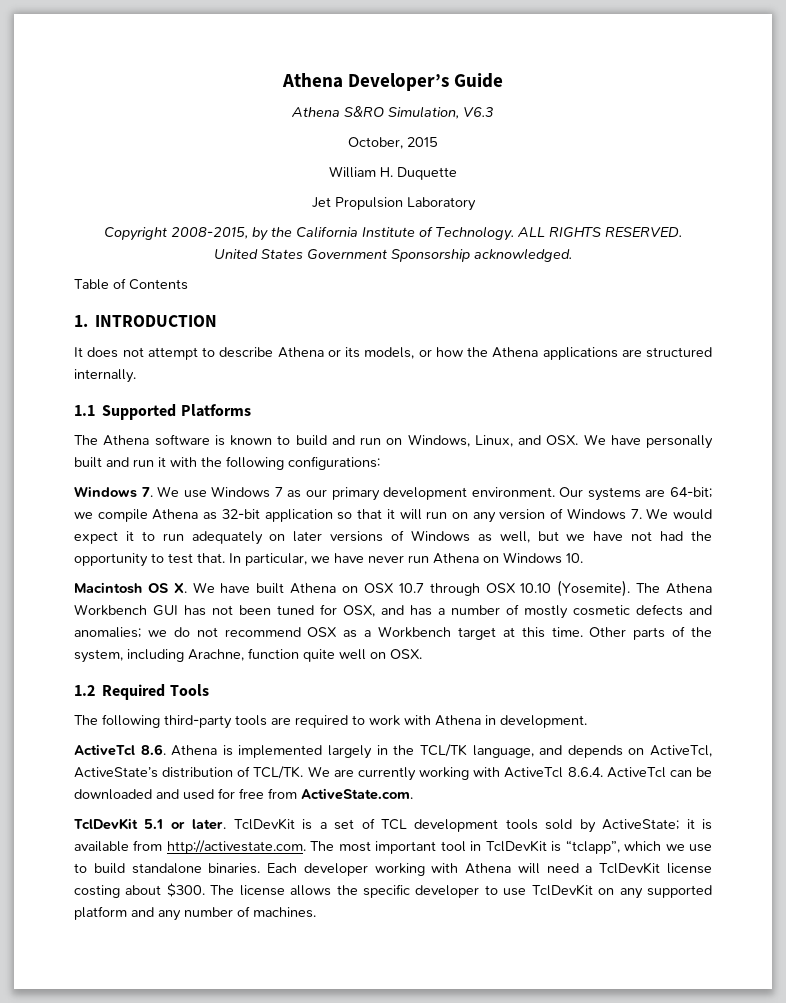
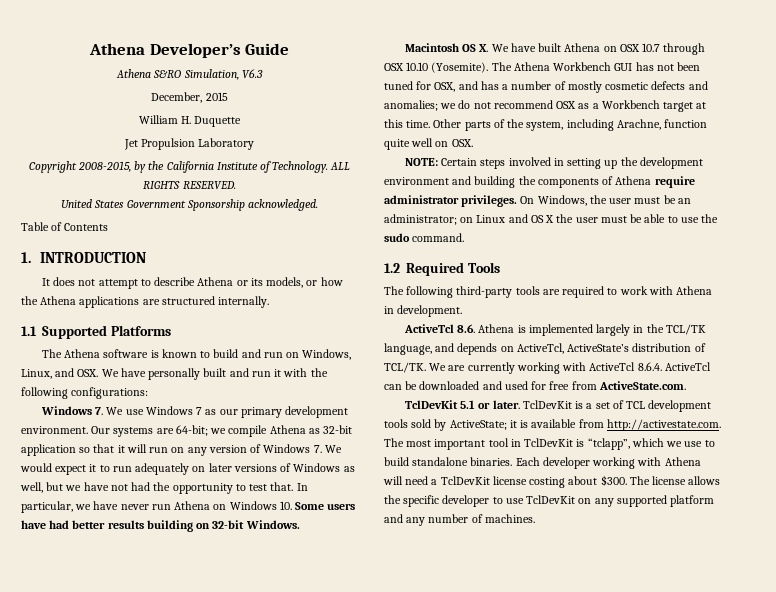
- October, 2015
+ December, 2015
- In particular, we have never run Athena on Windows 10.
+ In particular, we have never run Athena on Windows 10. Some users have had better results building on 32-bit Windows.
+ NOTE: Certain steps involved in setting up the development environment and building the components of Athena require administrator privileges. On Windows, the user must be an administrator; on Linux and OS X the user must be able to use the sudo command.

